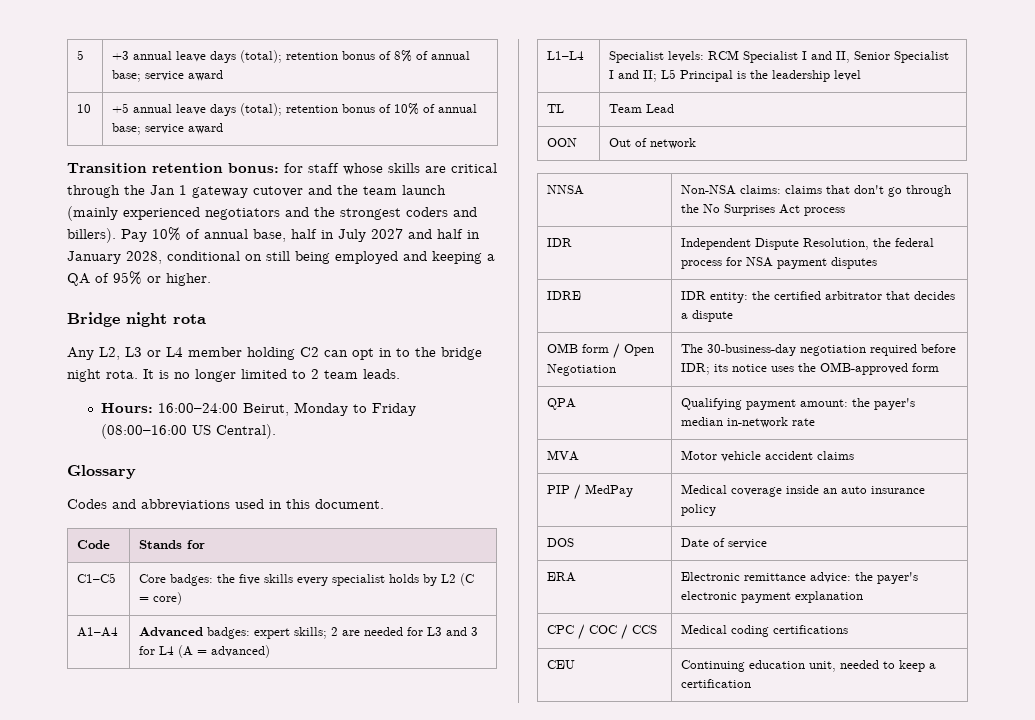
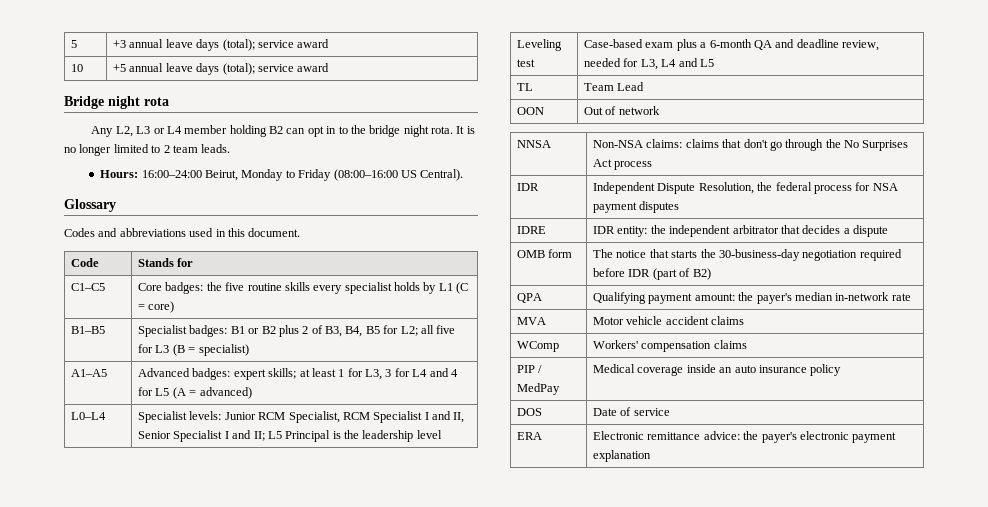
- 5 | +3 annual leave days (total); retention bonus of 8% of annual base; service award
+ 5 | +3 annual leave days (total); service award
- 10 | +5 annual leave days (total); retention bonus of 10% of annual base; service award
- Transition retention bonus: for staff whose skills are critical through the Jan 1 gateway cutover and the team launch (mainly experienced negotiators and the strongest coders and billers). Pay 10% of annual base, half in July 2027 and half in January 2028, conditional on still being employed and keeping a QA of 95% or higher.
+ 10 | +5 annual leave days (total); service award
- Any L2, L3 or L4 member holding C2 can opt in to the bridge night rota.
+ Any L2, L3 or L4 member holding B2 can opt in to the bridge night rota.
- C1–C5 | Core badges: the five skills every specialist holds by L2 (C = core)
+ C1–C5 | Core badges: the five routine skills every specialist holds by L1 (C = core)
- A1–A4 | Advanced badges: expert skills; 2 are needed for L3 and 3 for L4 (A = advanced)
+ B1–B5 | Specialist badges: B1 or B2 plus 2 of B3, B4, B5 for L2; all five for L3 (B = specialist)
+ A1–A5 | Advanced badges: expert skills; at least 1 for L3, 3 for L4 and 4 for L5 (A = advanced)
- L1–L4 | Specialist levels: RCM Specialist I and II, Senior Specialist I and II; L5 Principal is the leadership level
+ L0–L4 | Specialist levels: Junior RCM Specialist, RCM Specialist I and II, Senior Specialist I and II; L5 Principal is the leadership level
+ Leveling test | Case-based exam plus a 6-month QA and deadline review, needed for L3, L4 and L5
- IDRE | IDR entity: the certified arbitrator that decides a dispute
+ IDRE | IDR entity: the independent arbitrator that decides a dispute
- OMB form / Open Negotiation | The 30-business-day negotiation required before IDR; its notice uses the OMB-approved form
+ OMB form | The notice that starts the 30-business-day negotiation required before IDR (part of B2)
+ WComp | Workers' compensation claims
- CPC / COC / CCS | Medical coding certifications
- CEU | Continuing education unit, needed to keep a certification

